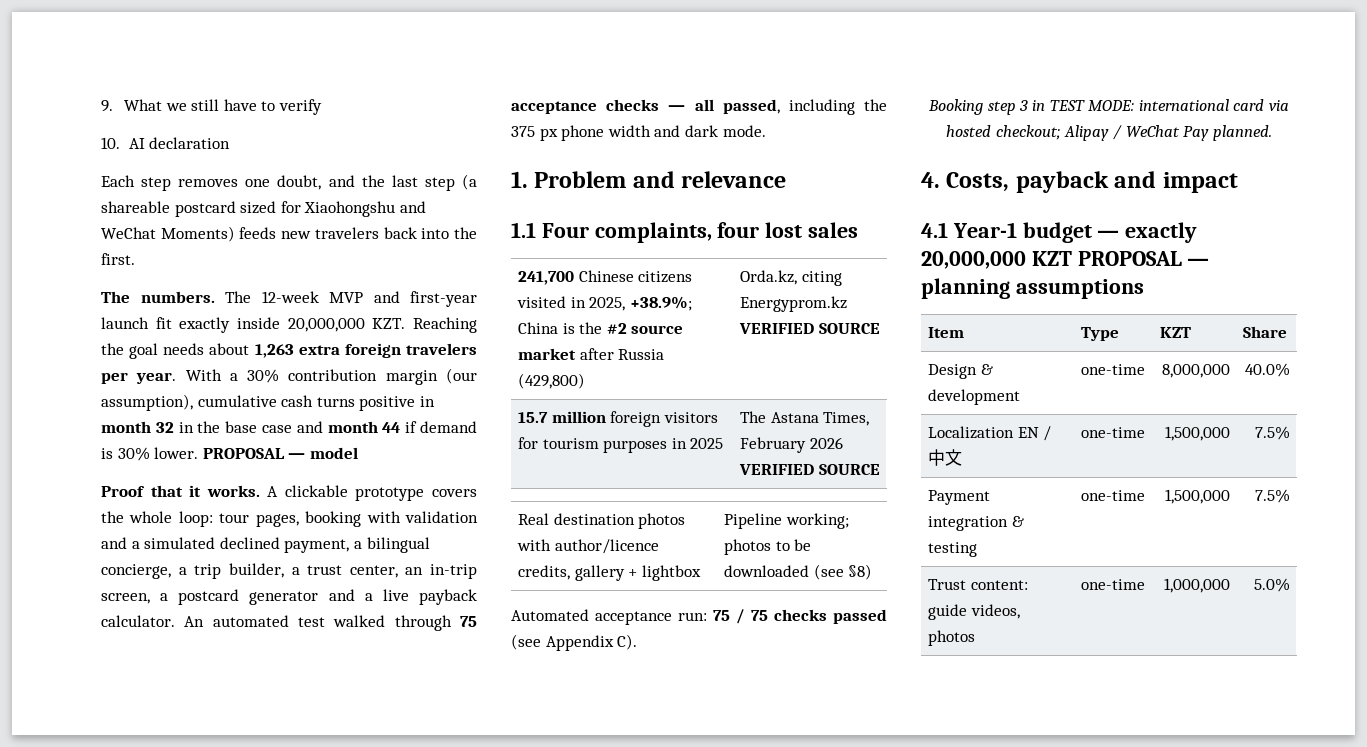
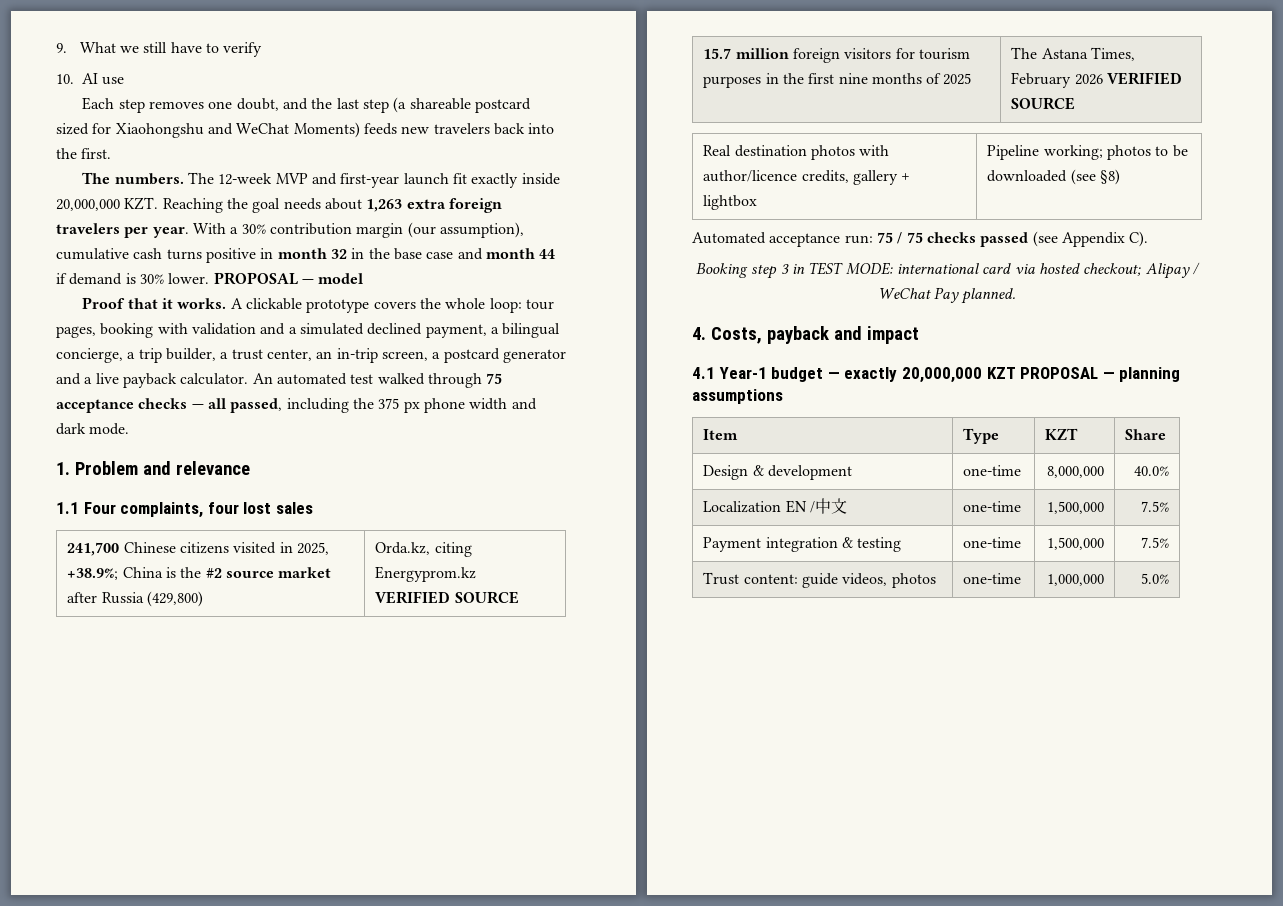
- 10. AI declaration
+ 10. AI use
- 15.7 million foreign visitors for tourism purposes in 2025 | The Astana Times, February 2026 VERIFIED SOURCE
+ 15.7 million foreign visitors for tourism purposes in the first nine months of 2025 | The Astana Times, February 2026 VERIFIED SOURCE

